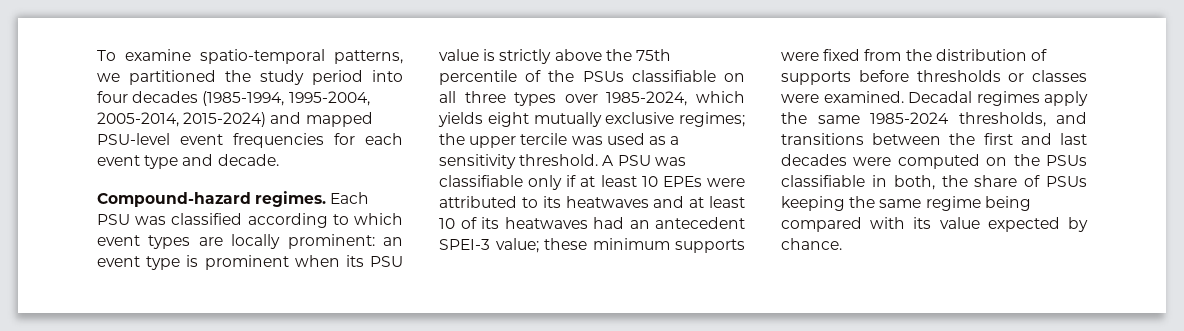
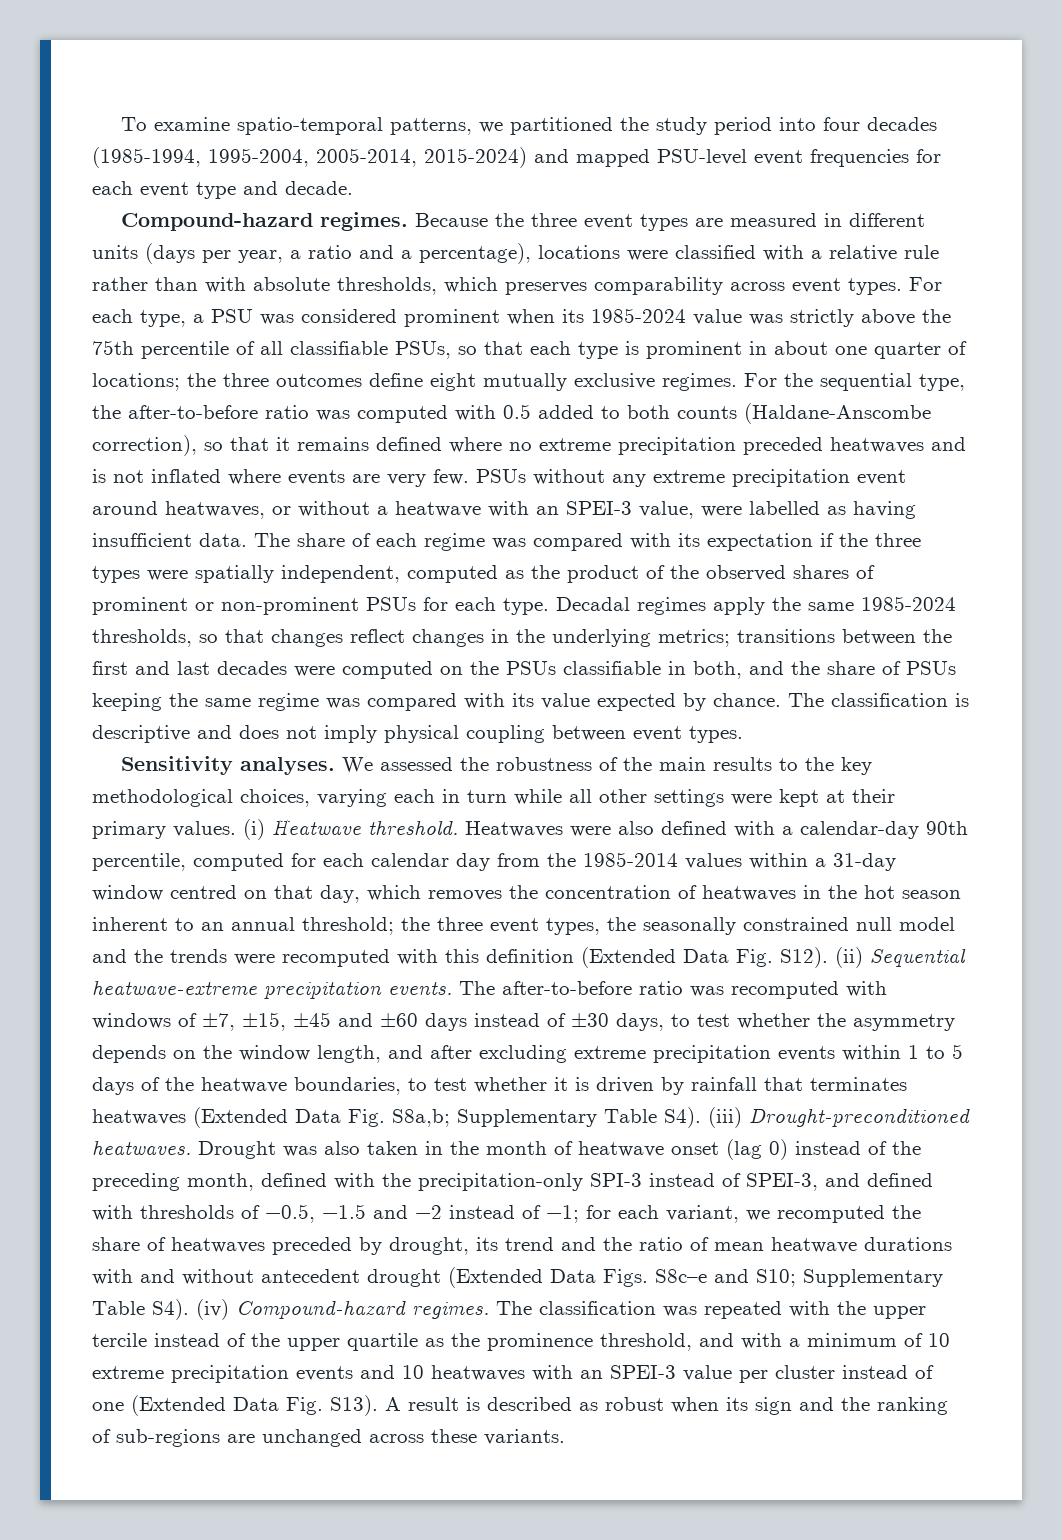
- Each PSU was classified according to which event types are locally prominent: an event type is prominent when its PSU value is strictly above the 75th percentile of the PSUs classifiable on all three types over 1985-2024, which yields eight mutually exclusive regimes; the upper tercile was used as a sensitivity threshold. A PSU was classifiable only if at least 10 EPEs were attributed to its heatwaves and at least 10 of its heatwaves had an antecedent SPEI-3 value; these minimum supports were fixed from the distribution of supports before thresholds or classes were examined.
+ Because the three event types are measured in different units (days per year, a ratio and a percentage), locations were classified with a relative rule rather than with absolute thresholds, which preserves comparability across event types. For each type, a PSU was considered prominent when its 1985-2024 value was strictly above the 75th percentile of all classifiable PSUs, so that each type is prominent in about one quarter of locations; the three outcomes define eight mutually exclusive regimes. For the sequential type, the after-to-before ratio was computed with 0.5 added to both counts (Haldane-Anscombe correction), so that it remains defined where no extreme precipitation preceded heatwaves and is not inflated where events are very few. PSUs without any extreme precipitation event around heatwaves, or without a heatwave with an SPEI-3 value, were labelled as having insufficient data. The share of each regime was compared with its expectation if the three types were spatially independent, computed as the product of the observed shares of prominent or non-prominent PSUs for each type.
- Decadal regimes apply the same 1985-2024 thresholds, and transitions between the first and last decades were computed on the PSUs classifiable in both, the share of PSUs keeping the same regime being compared with its value expected by chance.
+ Decadal regimes apply the same 1985-2024 thresholds, so that changes reflect changes in the underlying metrics; transitions between the first and last decades were computed on the PSUs classifiable in both, and the share of PSUs keeping the same regime was compared with its value expected by chance.
+ The classification is descriptive and does not imply physical coupling between event types.
+ Sensitivity analyses. We assessed the robustness of the main results to the key methodological choices, varying each in turn while all other settings were kept at their primary values. (i) Heatwave threshold. Heatwaves were also defined with a calendar-day 90th percentile, computed for each calendar day from the 1985-2014 values within a 31-day window centred on that day, which removes the concentration of heatwaves in the hot season inherent to an annual threshold; the three event types, the seasonally constrained null model and the trends were recomputed with this definition (Extended Data Fig. S12). (ii) Sequential heatwave-extreme precipitation events. The after-to-before ratio was recomputed with windows of ±7, ±15, ±45 and ±60 days instead of ±30 days, to test whether the asymmetry depends on the window length, and after excluding extreme precipitation events within 1 to 5 days of the heatwave boundaries, to test whether it is driven by rainfall that terminates heatwaves (Extended Data Fig. S8a,b; Supplementary Table S4). (iii) Drought-preconditioned heatwaves. Drought was also taken in the month of heatwave onset (lag 0) instead of the preceding month, defined with the precipitation-only SPI-3 instead of SPEI-3, and defined with thresholds of −0.5, −1.5 and −2 instead of −1; for each variant, we recomputed the share of heatwaves preceded by drought, its trend and the ratio of mean heatwave durations with and without antecedent drought (Extended Data Figs. S8c–e and S10; Supplementary Table S4). (iv) Compound-hazard regimes. The classification was repeated with the upper tercile instead of the upper quartile as the prominence threshold, and with a minimum of 10 extreme precipitation events and 10 heatwaves with an SPEI-3 value per cluster instead of one (Extended Data Fig. S13). A result is described as robust when its sign and the ranking of sub-regions are unchanged across these variants.

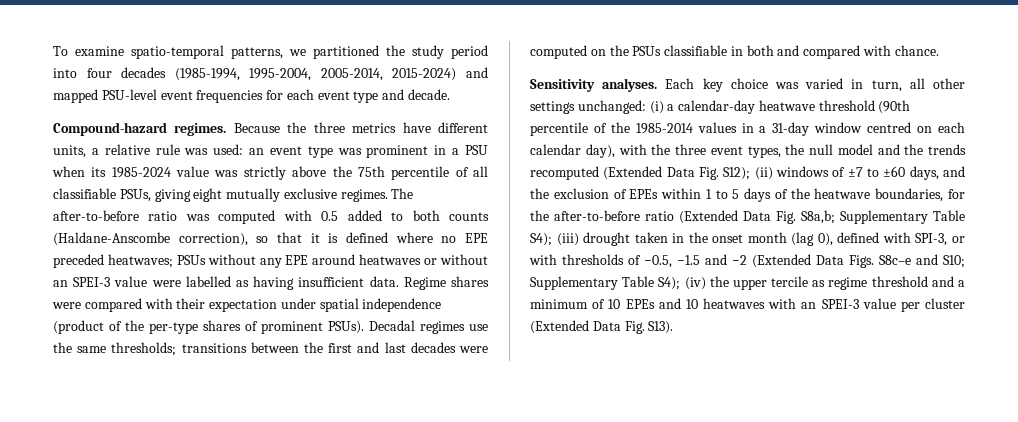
- Because the three event types are measured in different units (days per year, a ratio and a percentage), locations were classified with a relative rule rather than with absolute thresholds, which preserves comparability across event types. For each type, a PSU was considered prominent when its 1985-2024 value was strictly above the 75th percentile of all classifiable PSUs, so that each type is prominent in about one quarter of locations; the three outcomes define eight mutually exclusive regimes. For the sequential type, the after-to-before ratio was computed with 0.5 added to both counts (Haldane-Anscombe correction), so that it remains defined where no extreme precipitation preceded heatwaves and is not inflated where events are very few. PSUs without any extreme precipitation event around heatwaves, or without a heatwave with an SPEI-3 value, were labelled as having insufficient data.
+ Because the three metrics have different units, a relative rule was used: an event type was prominent in a PSU when its 1985-2024 value was strictly above the 75th percentile of all classifiable PSUs, giving eight mutually exclusive regimes. The after-to-before ratio was computed with 0.5 added to both counts (Haldane-Anscombe correction), so that it is defined where no EPE preceded heatwaves; PSUs without any EPE around heatwaves or without an SPEI-3 value were labelled as having insufficient data.
- The share of each regime was compared with its expectation if the three types were spatially independent, computed as the product of the observed shares of prominent or non-prominent PSUs for each type.
+ Regime shares were compared with their expectation under spatial independence (product of the per-type shares of prominent PSUs).
- Decadal regimes apply the same 1985-2024 thresholds, so that changes reflect changes in the underlying metrics;
+ Decadal regimes use the same thresholds;
- transitions between the first and last decades were computed on the PSUs classifiable in both, and the share of PSUs keeping the same regime was compared with its value expected by chance. The classification is descriptive and does not imply physical coupling between event types.
- Sensitivity analyses. We assessed the robustness of the main results to the key methodological choices, varying each in turn while all other settings were kept at their primary values. (i) Heatwave threshold. Heatwaves were also defined with a calendar-day 90th percentile, computed for each calendar day from the 1985-2014 values within a 31-day window centred on that day, which removes the concentration of heatwaves in the hot season inherent to an annual threshold; the three event types, the seasonally constrained null model and the trends were recomputed with this definition (Extended Data Fig. S12). (ii) Sequential heatwave-extreme precipitation events. The after-to-before ratio was recomputed with windows of ±7, ±15, ±45 and ±60 days instead of ±30 days, to test whether the asymmetry depends on the window length, and after excluding extreme precipitation events within 1 to 5 days of the heatwave boundaries, to test whether it is driven by rainfall that terminates heatwaves (Extended Data Fig. S8a,b;
+ transitions between the first and last decades were computed on the PSUs classifiable in both and compared with chance.
+ Sensitivity analyses. Each key choice was varied in turn, all other settings unchanged: (i) a calendar-day heatwave threshold (90th percentile of the 1985-2014 values in a 31-day window centred on each calendar day), with the three event types, the null model and the trends recomputed (Extended Data Fig. S12); (ii) windows of ±7 to ±60 days, and the exclusion of EPEs within 1 to 5 days of the heatwave boundaries, for the after-to-before ratio (Extended Data Fig. S8a,b;
- Supplementary Table S4). (iii) Drought-preconditioned heatwaves. Drought was also taken in the month of heatwave onset (lag 0) instead of the preceding month, defined with the precipitation-only SPI-3 instead of SPEI-3, and defined with thresholds of −0.5, −1.5 and −2 instead of −1; for each variant, we recomputed the share of heatwaves preceded by drought, its trend and the ratio of mean heatwave durations with and without antecedent drought (Extended Data Figs. S8c–e and S10;
+ Supplementary Table S4); (iii) drought taken in the onset month (lag 0), defined with SPI-3, or with thresholds of −0.5, −1.5 and −2 (Extended Data Figs. S8c–e and S10;
- Supplementary Table S4). (iv) Compound-hazard regimes. The classification was repeated with the upper tercile instead of the upper quartile as the prominence threshold, and with a minimum of 10 extreme precipitation events and 10 heatwaves with an SPEI-3 value per cluster instead of one (Extended Data Fig. S13). A result is described as robust when its sign and the ranking of sub-regions are unchanged across these variants.
+ Supplementary Table S4); (iv) the upper tercile as regime threshold and a minimum of 10 EPEs and 10 heatwaves with an SPEI-3 value per cluster (Extended Data Fig. S13).

